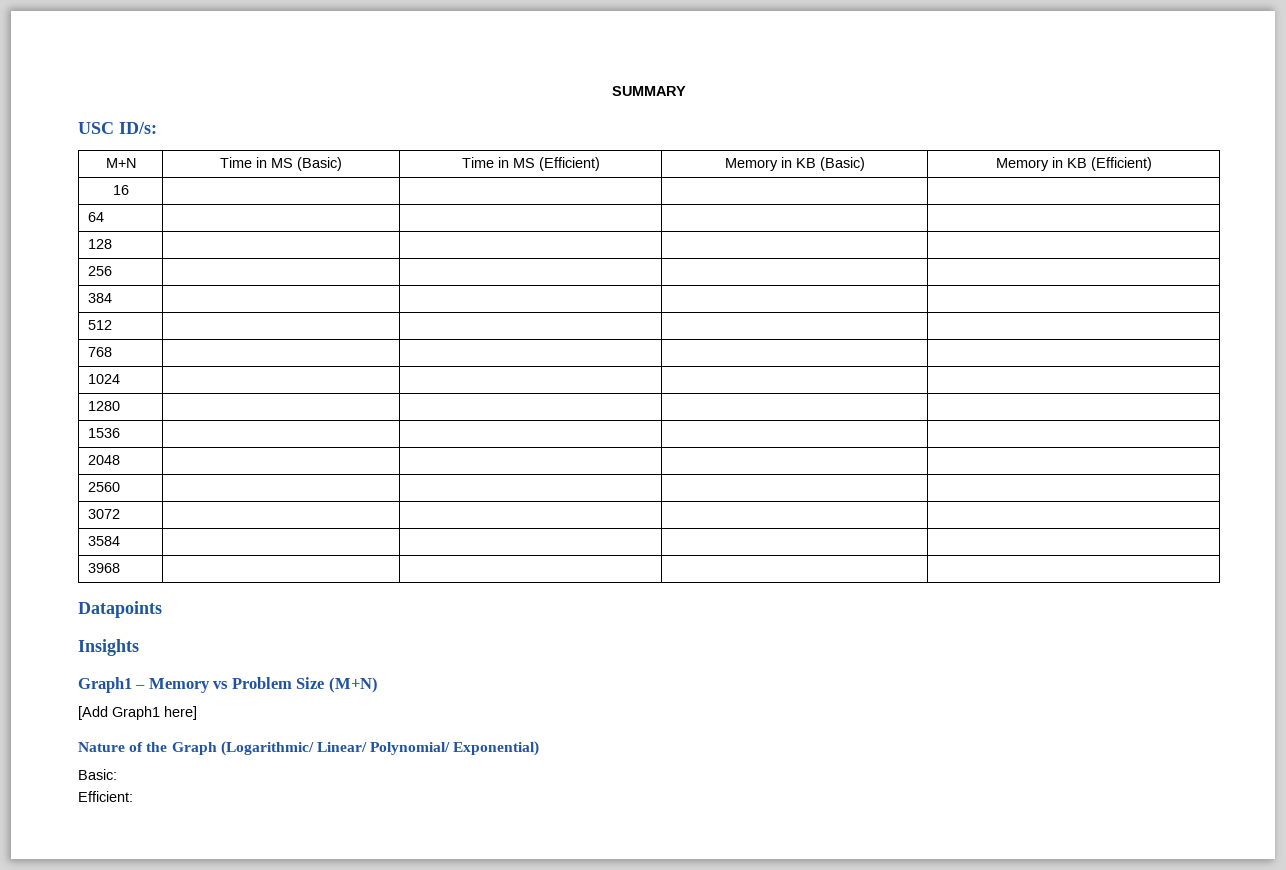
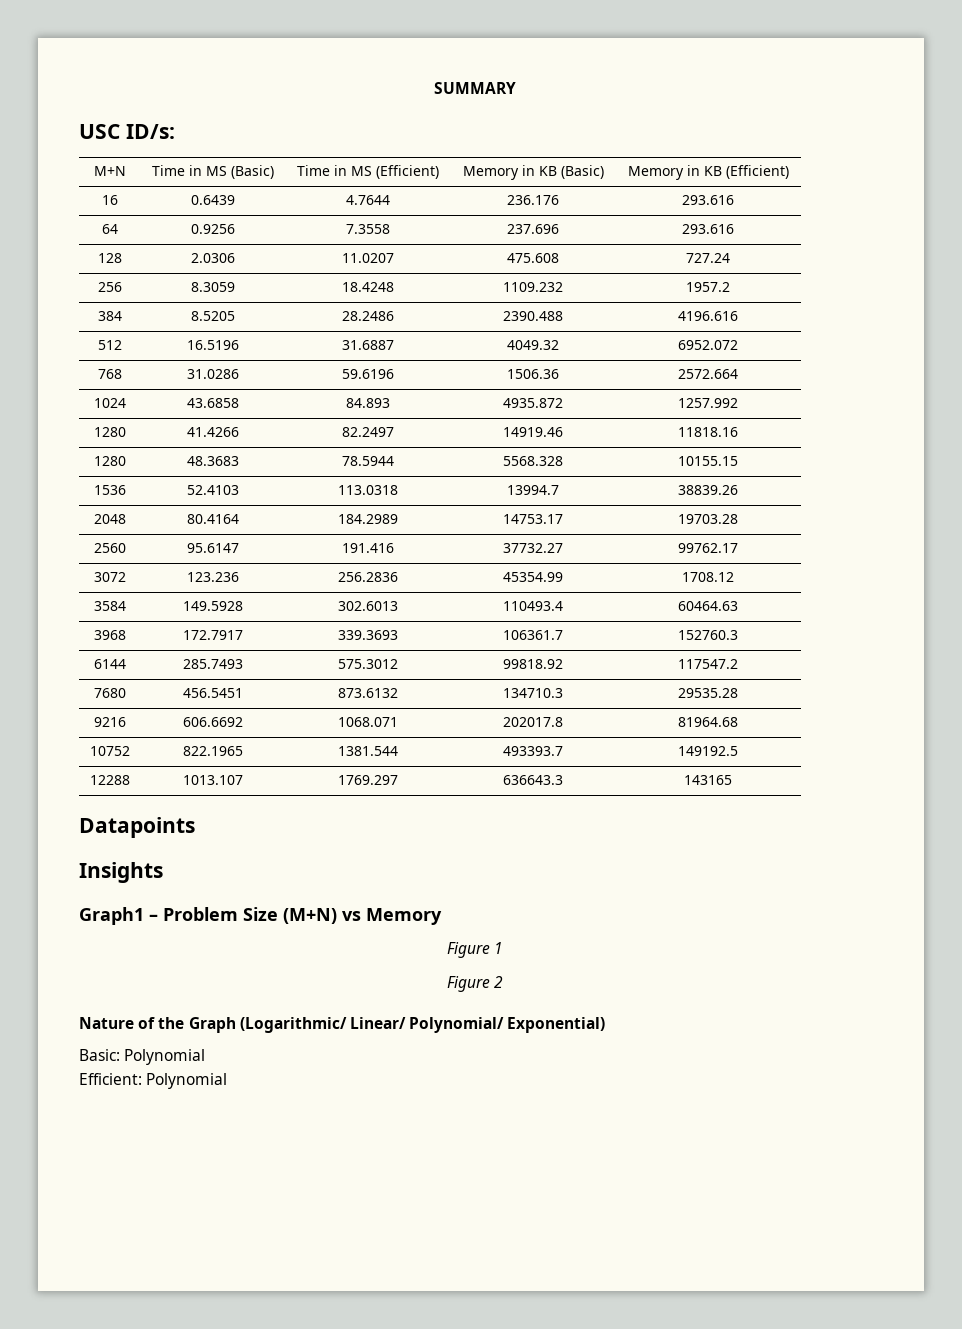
- 16 | | | |
- 64 | | | |
- 128 | | | |
- 256 | | | |
- 384 | | | |
- 512 | | | |
- 768 | | | |
- 1024 | | | |
- 1280 | | | |
- 1536 | | | |
- 2048 | | | |
- 2560 | | | |
- 3072 | | | |
- 3584 | | | |
- 3968 | | | |
+ 16 | 0.6439 | 4.7644 | 236.176 | 293.616
+ 64 | 0.9256 | 7.3558 | 237.696 | 293.616
+ 128 | 2.0306 | 11.0207 | 475.608 | 727.24
+ 256 | 8.3059 | 18.4248 | 1109.232 | 1957.2
+ 384 | 8.5205 | 28.2486 | 2390.488 | 4196.616
+ 512 | 16.5196 | 31.6887 | 4049.32 | 6952.072
+ 768 | 31.0286 | 59.6196 | 1506.36 | 2572.664
+ 1024 | 43.6858 | 84.893 | 4935.872 | 1257.992
+ 1280 | 41.4266 | 82.2497 | 14919.46 | 11818.16
+ 1280 | 48.3683 | 78.5944 | 5568.328 | 10155.15
+ 1536 | 52.4103 | 113.0318 | 13994.7 | 38839.26
+ 2048 | 80.4164 | 184.2989 | 14753.17 | 19703.28
+ 2560 | 95.6147 | 191.416 | 37732.27 | 99762.17
+ 3072 | 123.236 | 256.2836 | 45354.99 | 1708.12
+ 3584 | 149.5928 | 302.6013 | 110493.4 | 60464.63
+ 3968 | 172.7917 | 339.3693 | 106361.7 | 152760.3
+ 6144 | 285.7493 | 575.3012 | 99818.92 | 117547.2
+ 7680 | 456.5451 | 873.6132 | 134710.3 | 29535.28
+ 9216 | 606.6692 | 1068.071 | 202017.8 | 81964.68
+ 10752 | 822.1965 | 1381.544 | 493393.7 | 149192.5
+ 12288 | 1013.107 | 1769.297 | 636643.3 | 143165
- Graph1 – Memory vs Problem Size (M+N)
- [Add Graph1 here]
+ Graph1 – Problem Size (M+N) vs Memory
+ Figure 1
+ Figure 2
- Basic:
+ Basic: Polynomial
- Efficient:
+ Efficient: Polynomial

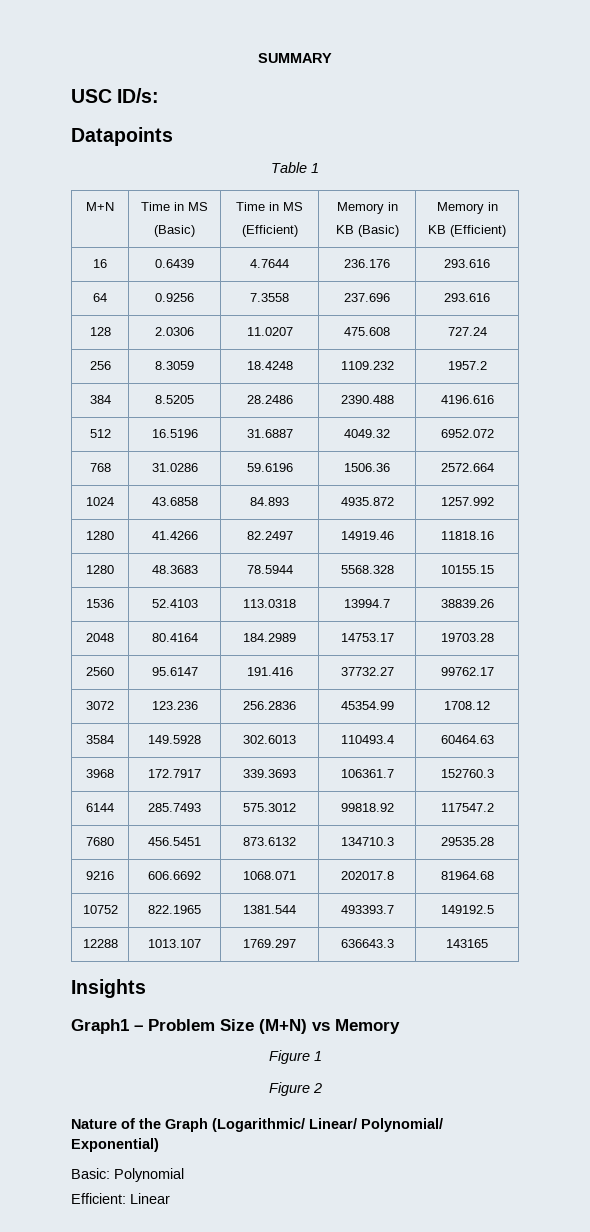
+ Datapoints
+ Table 1
- Datapoints
- Efficient: Polynomial
+ Efficient: Linear

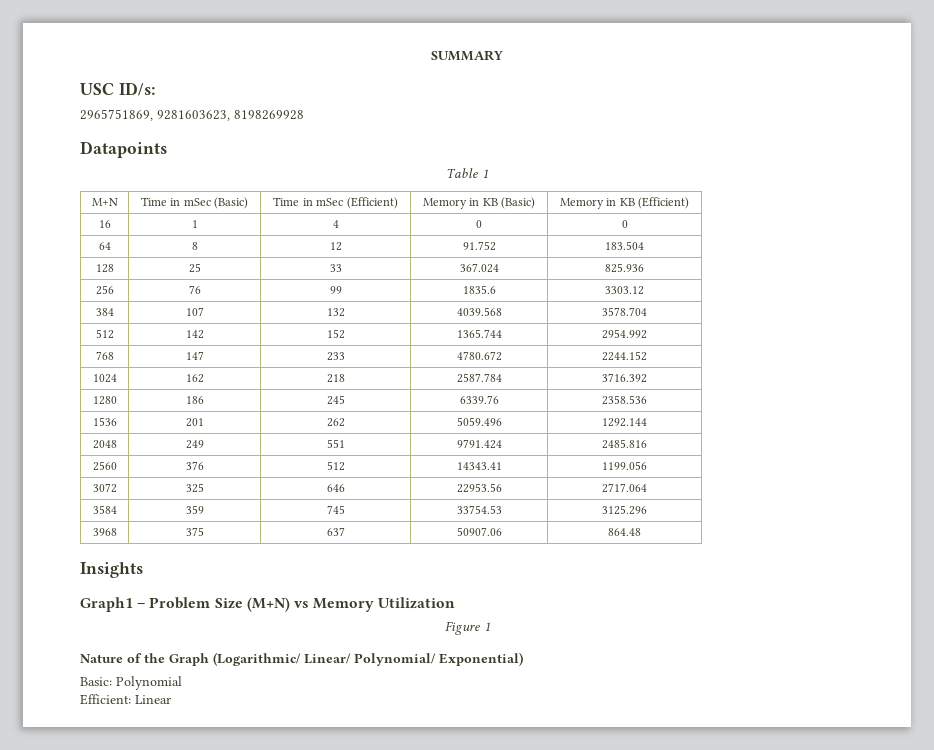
+ 2965751869, 9281603623, 8198269928
- M+N | Time in MS (Basic) | Time in MS (Efficient) | Memory in KB (Basic) | Memory in KB (Efficient)
+ M+N | Time in mSec (Basic) | Time in mSec (Efficient) | Memory in KB (Basic) | Memory in KB (Efficient)
- 16 | 0.6439 | 4.7644 | 236.176 | 293.616
- 64 | 0.9256 | 7.3558 | 237.696 | 293.616
- 128 | 2.0306 | 11.0207 | 475.608 | 727.24
- 256 | 8.3059 | 18.4248 | 1109.232 | 1957.2
- 384 | 8.5205 | 28.2486 | 2390.488 | 4196.616
- 512 | 16.5196 | 31.6887 | 4049.32 | 6952.072
- 768 | 31.0286 | 59.6196 | 1506.36 | 2572.664
- 1024 | 43.6858 | 84.893 | 4935.872 | 1257.992
- 1280 | 41.4266 | 82.2497 | 14919.46 | 11818.16
- 1280 | 48.3683 | 78.5944 | 5568.328 | 10155.15
- 1536 | 52.4103 | 113.0318 | 13994.7 | 38839.26
- 2048 | 80.4164 | 184.2989 | 14753.17 | 19703.28
- 2560 | 95.6147 | 191.416 | 37732.27 | 99762.17
- 3072 | 123.236 | 256.2836 | 45354.99 | 1708.12
- 3584 | 149.5928 | 302.6013 | 110493.4 | 60464.63
- 3968 | 172.7917 | 339.3693 | 106361.7 | 152760.3
- 6144 | 285.7493 | 575.3012 | 99818.92 | 117547.2
- 7680 | 456.5451 | 873.6132 | 134710.3 | 29535.28
- 9216 | 606.6692 | 1068.071 | 202017.8 | 81964.68
- 10752 | 822.1965 | 1381.544 | 493393.7 | 149192.5
- 12288 | 1013.107 | 1769.297 | 636643.3 | 143165
+ 16 | 1 | 4 | 0 | 0
+ 64 | 8 | 12 | 91.752 | 183.504
+ 128 | 25 | 33 | 367.024 | 825.936
+ 256 | 76 | 99 | 1835.6 | 3303.12
+ 384 | 107 | 132 | 4039.568 | 3578.704
+ 512 | 142 | 152 | 1365.744 | 2954.992
+ 768 | 147 | 233 | 4780.672 | 2244.152
+ 1024 | 162 | 218 | 2587.784 | 3716.392
+ 1280 | 186 | 245 | 6339.76 | 2358.536
+ 1536 | 201 | 262 | 5059.496 | 1292.144
+ 2048 | 249 | 551 | 9791.424 | 2485.816
+ 2560 | 376 | 512 | 14343.41 | 1199.056
+ 3072 | 325 | 646 | 22953.56 | 2717.064
+ 3584 | 359 | 745 | 33754.53 | 3125.296
+ 3968 | 375 | 637 | 50907.06 | 864.48
- Graph1 – Problem Size (M+N) vs Memory
+ Graph1 – Problem Size (M+N) vs Memory Utilization
- Figure 2

